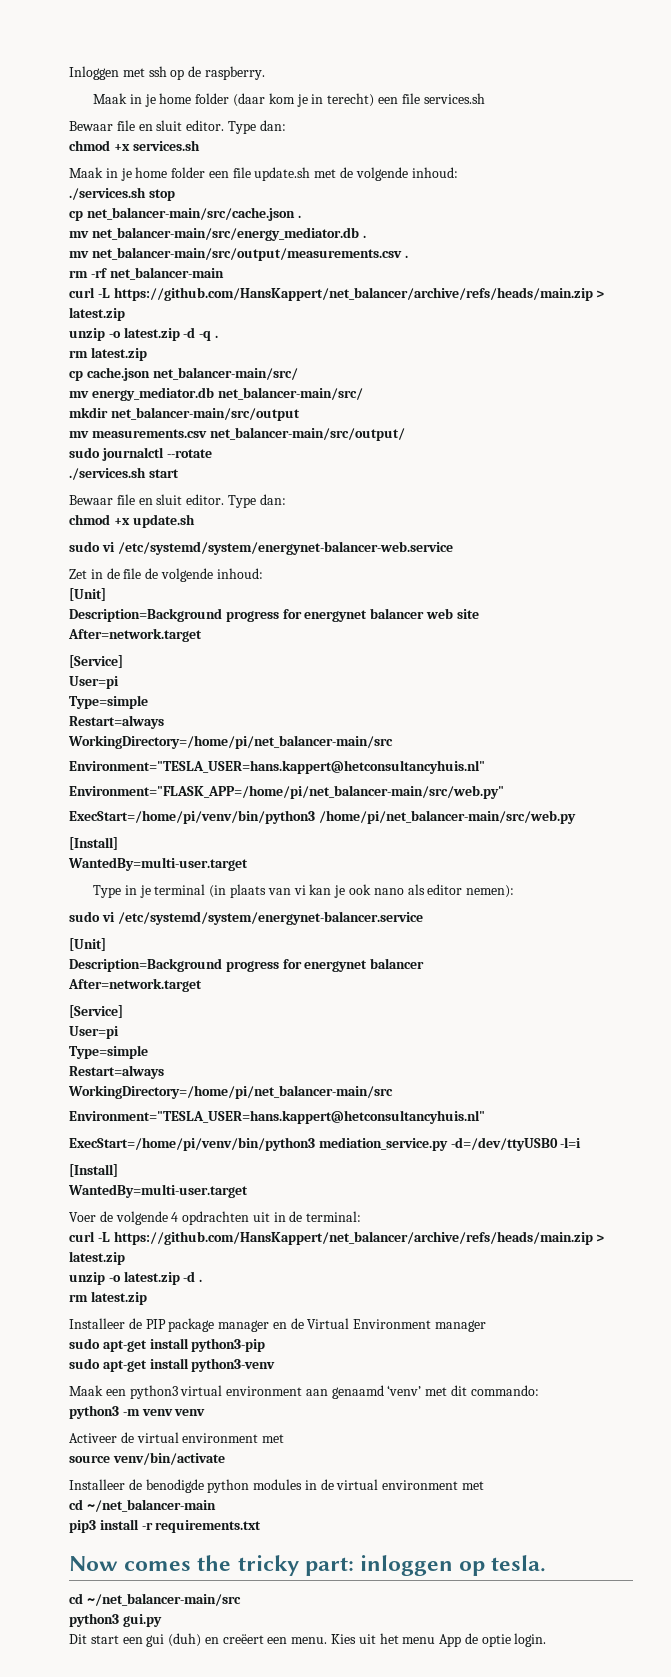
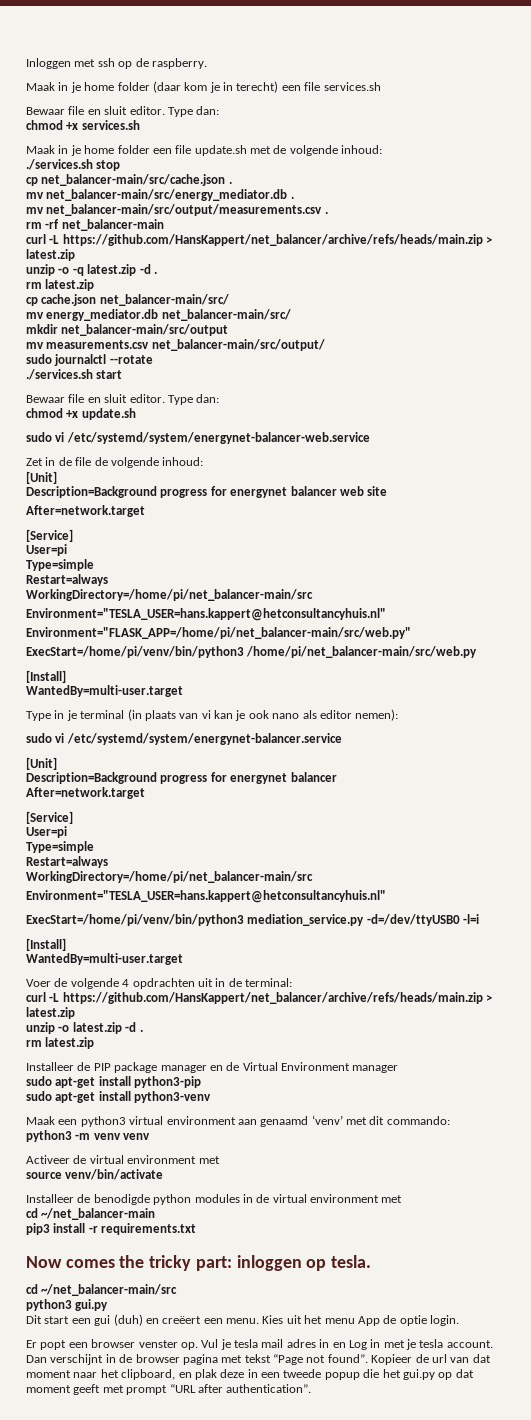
- unzip -o latest.zip -d -q .
+ unzip -o -q latest.zip -d .
+ Er popt een browser venster op. Vul je tesla mail adres in en Log in met je tesla account. Dan verschijnt in de browser pagina met tekst “Page not found”. Kopieer de url van dat moment naar het clipboard, en plak deze in een tweede popup die het gui.py op dat moment geeft met prompt “URL after authentication”.

